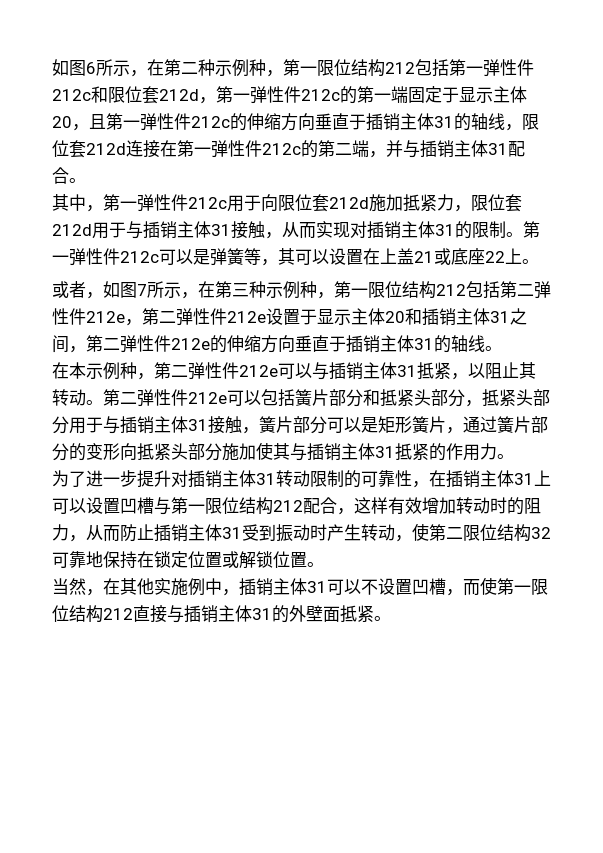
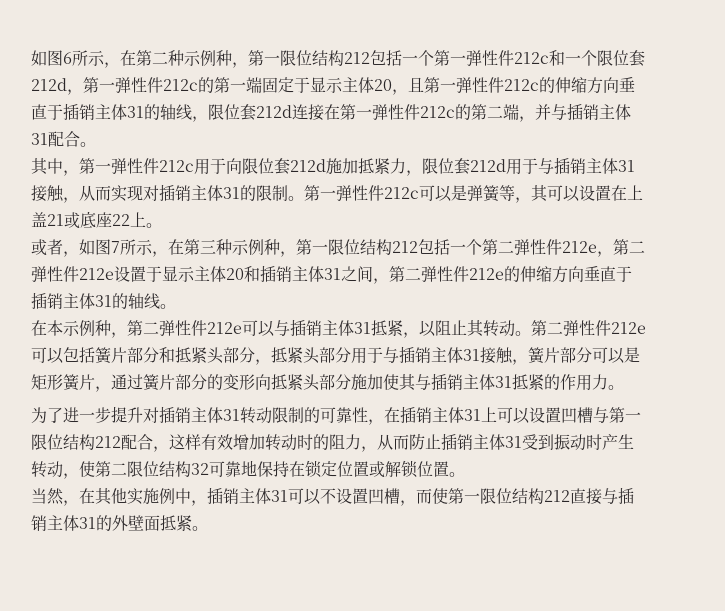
- 如图6所示，在第二种示例种，第一限位结构212包括第一弹性件212c和限位套212d，第一弹性件212c的第一端固定于显示主体20，且第一弹性件212c的伸缩方向垂直于插销主体31的轴线，限位套212d连接在第一弹性件212c的第二端，并与插销主体31配合。
+ 如图6所示，在第二种示例种，第一限位结构212包括一个第一弹性件212c和一个限位套212d，第一弹性件212c的第一端固定于显示主体20，且第一弹性件212c的伸缩方向垂直于插销主体31的轴线，限位套212d连接在第一弹性件212c的第二端，并与插销主体31配合。
- 或者，如图7所示，在第三种示例种，第一限位结构212包括第二弹性件212e，第二弹性件212e设置于显示主体20和插销主体31之间，第二弹性件212e的伸缩方向垂直于插销主体31的轴线。
+ 或者，如图7所示，在第三种示例种，第一限位结构212包括一个第二弹性件212e，第二弹性件212e设置于显示主体20和插销主体31之间，第二弹性件212e的伸缩方向垂直于插销主体31的轴线。

